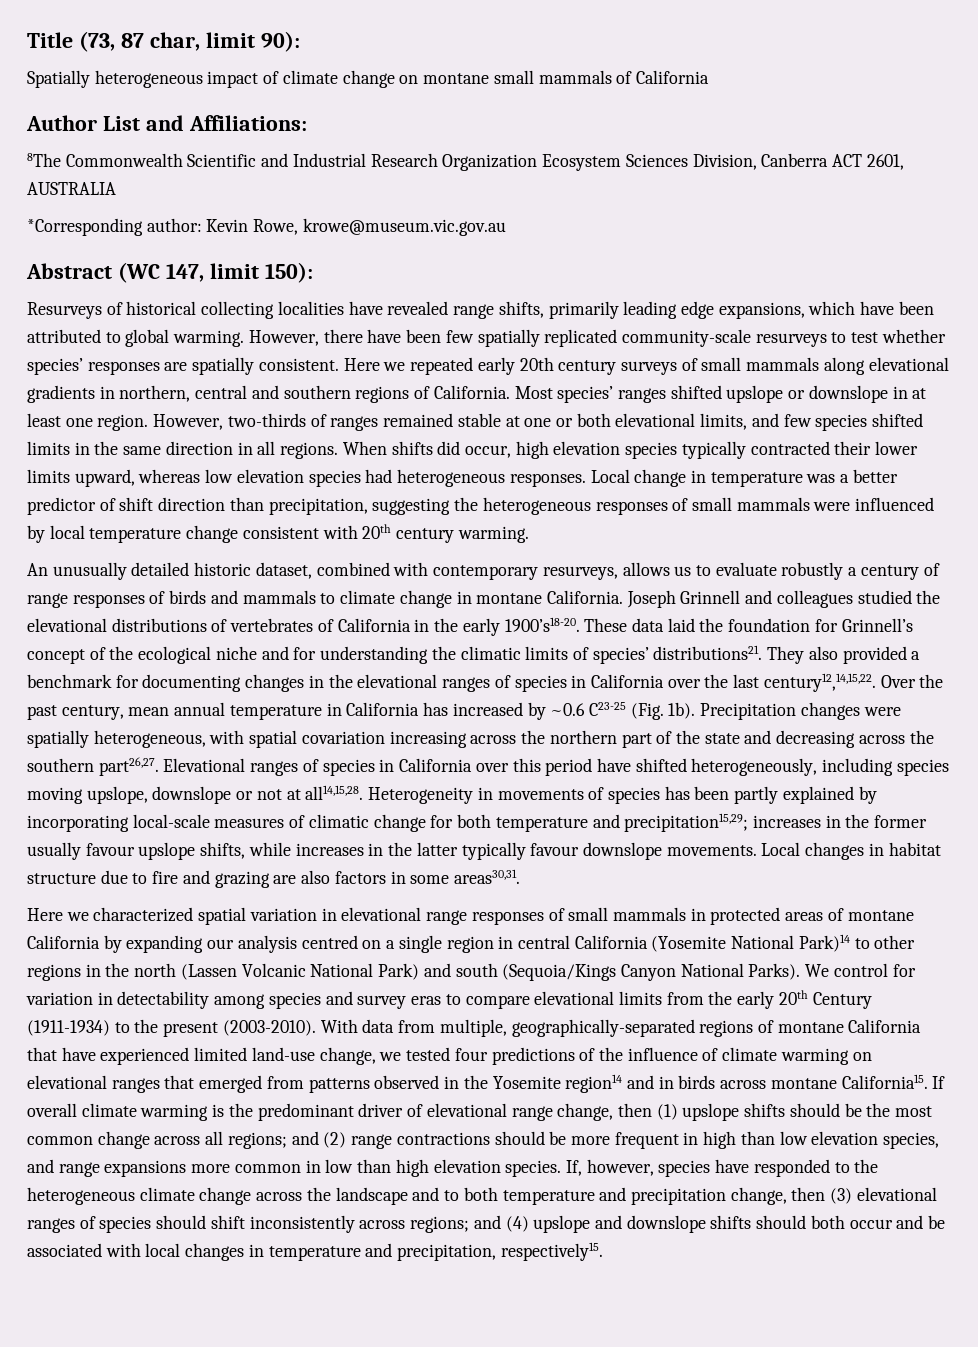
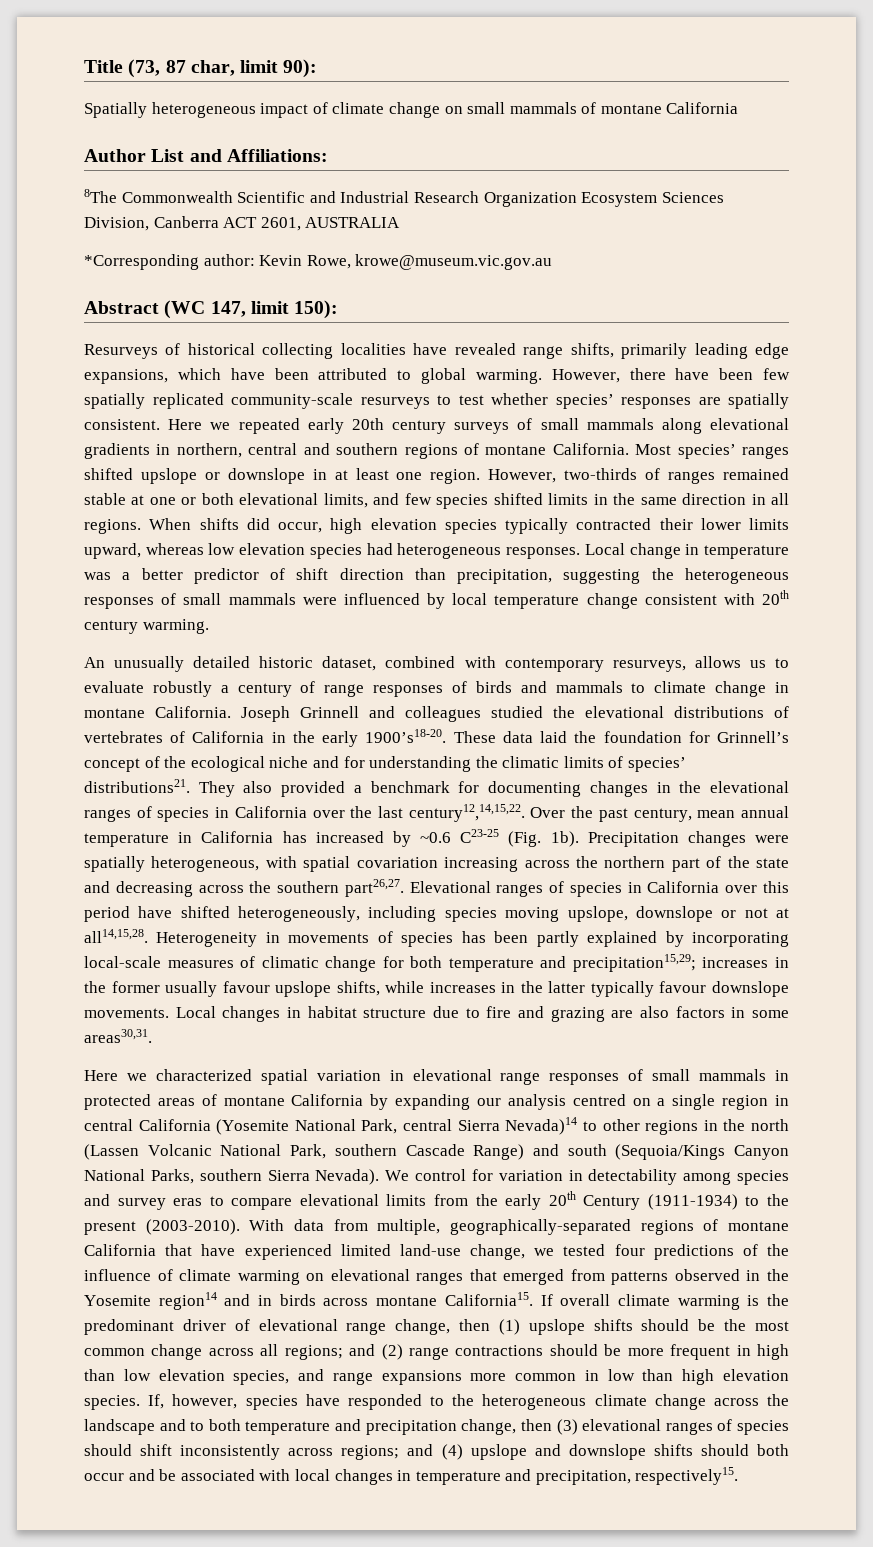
- Spatially heterogeneous impact of climate change on montane small mammals of California
+ Spatially heterogeneous impact of climate change on small mammals of montane California
- Here we repeated early 20th century surveys of small mammals along elevational gradients in northern, central and southern regions of California.
+ Here we repeated early 20th century surveys of small mammals along elevational gradients in northern, central and southern regions of montane California.
- Here we characterized spatial variation in elevational range responses of small mammals in protected areas of montane California by expanding our analysis centred on a single region in central California (Yosemite National Park)14 to other regions in the north (Lassen Volcanic National Park) and south (Sequoia/Kings Canyon National Parks).
+ Here we characterized spatial variation in elevational range responses of small mammals in protected areas of montane California by expanding our analysis centred on a single region in central California (Yosemite National Park, central Sierra Nevada)14 to other regions in the north (Lassen Volcanic National Park, southern Cascade Range) and south (Sequoia/Kings Canyon National Parks, southern Sierra Nevada).

